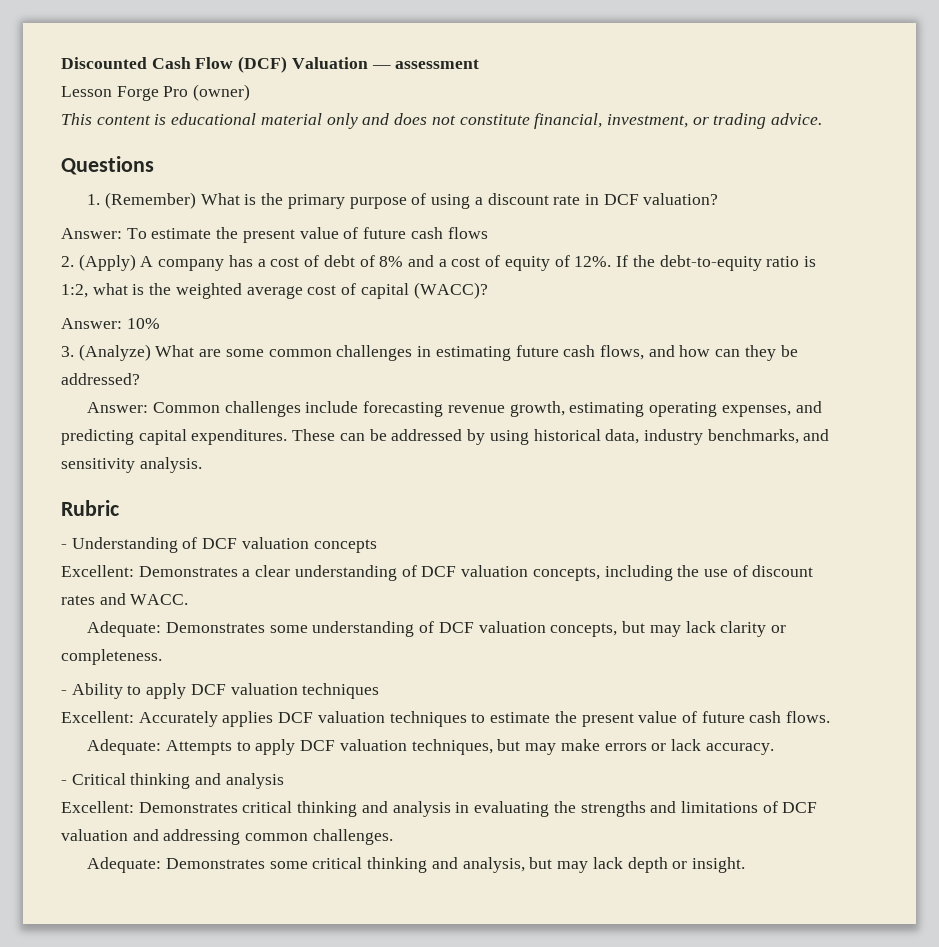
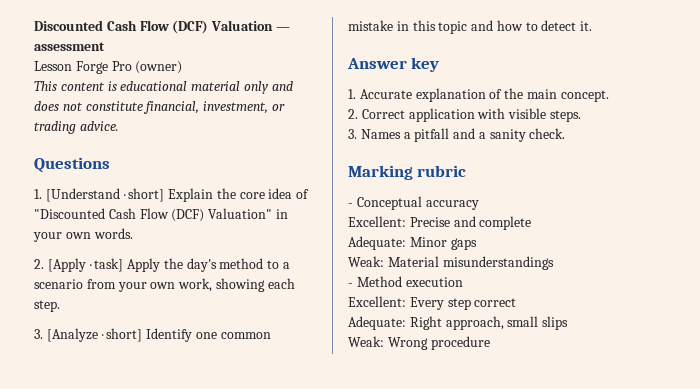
- 1. (Remember) What is the primary purpose of using a discount rate in DCF valuation?
- Answer: To estimate the present value of future cash flows
- 2. (Apply) A company has a cost of debt of 8% and a cost of equity of 12%. If the debt-to-equity ratio is 1:2, what is the weighted average cost of capital (WACC)?
- Answer: 10%
- 3. (Analyze) What are some common challenges in estimating future cash flows, and how can they be addressed?
- Answer: Common challenges include forecasting revenue growth, estimating operating expenses, and predicting capital expenditures. These can be addressed by using historical data, industry benchmarks, and sensitivity analysis.
- Rubric
- - Understanding of DCF valuation concepts
- Excellent: Demonstrates a clear understanding of DCF valuation concepts, including the use of discount rates and WACC.
- Adequate: Demonstrates some understanding of DCF valuation concepts, but may lack clarity or completeness.
- - Ability to apply DCF valuation techniques
- Excellent: Accurately applies DCF valuation techniques to estimate the present value of future cash flows.
- Adequate: Attempts to apply DCF valuation techniques, but may make errors or lack accuracy.
- - Critical thinking and analysis
- Excellent: Demonstrates critical thinking and analysis in evaluating the strengths and limitations of DCF valuation and addressing common challenges.
- Adequate: Demonstrates some critical thinking and analysis, but may lack depth or insight.
+ 1. [Understand · short] Explain the core idea of "Discounted Cash Flow (DCF) Valuation" in your own words.
+ 2. [Apply · task] Apply the day's method to a scenario from your own work, showing each step.
+ 3. [Analyze · short] Identify one common mistake in this topic and how to detect it.
+ Answer key
+ 1. Accurate explanation of the main concept.
+ 2. Correct application with visible steps.
+ 3. Names a pitfall and a sanity check.
+ Marking rubric
+ - Conceptual accuracy
+ Excellent: Precise and complete
+ Adequate: Minor gaps
+ Weak: Material misunderstandings
+ - Method execution
+ Excellent: Every step correct
+ Adequate: Right approach, small slips
+ Weak: Wrong procedure

